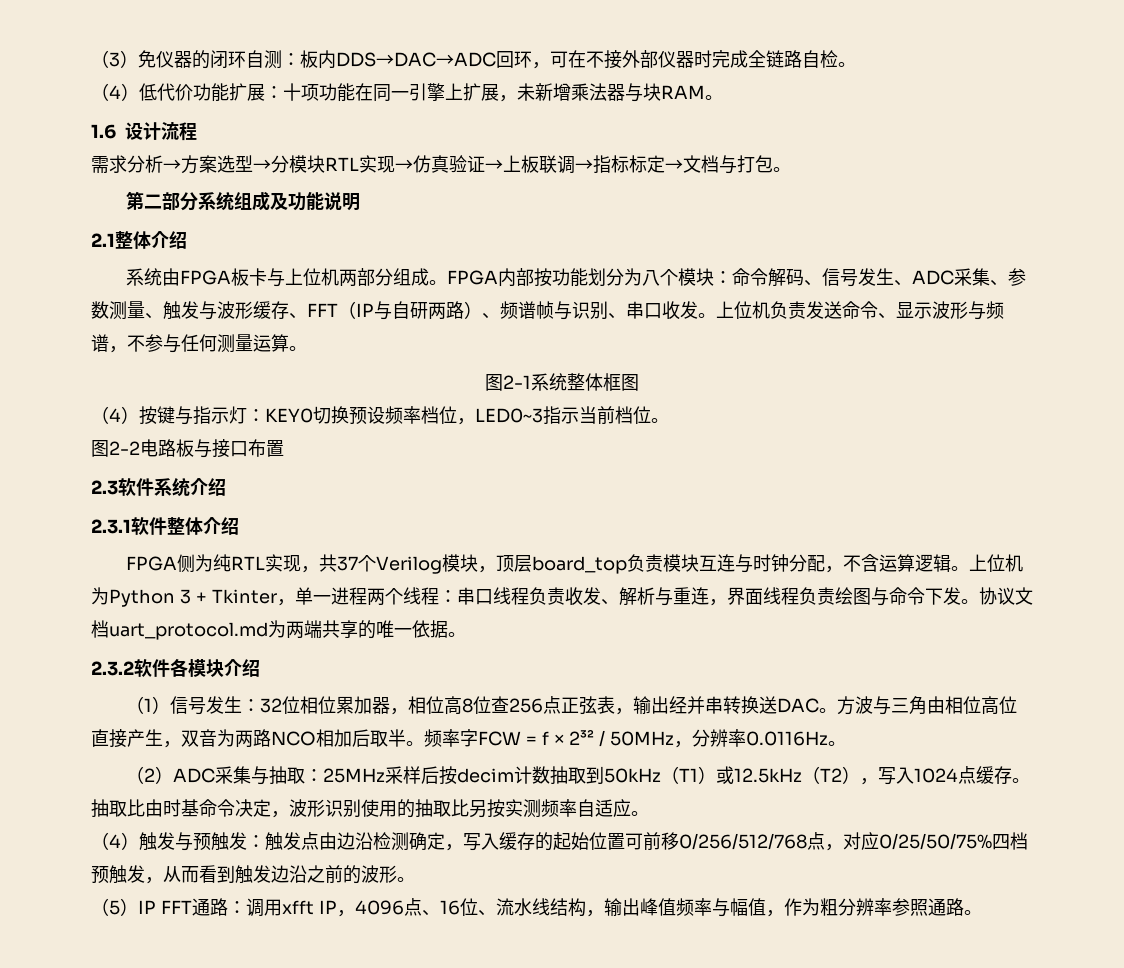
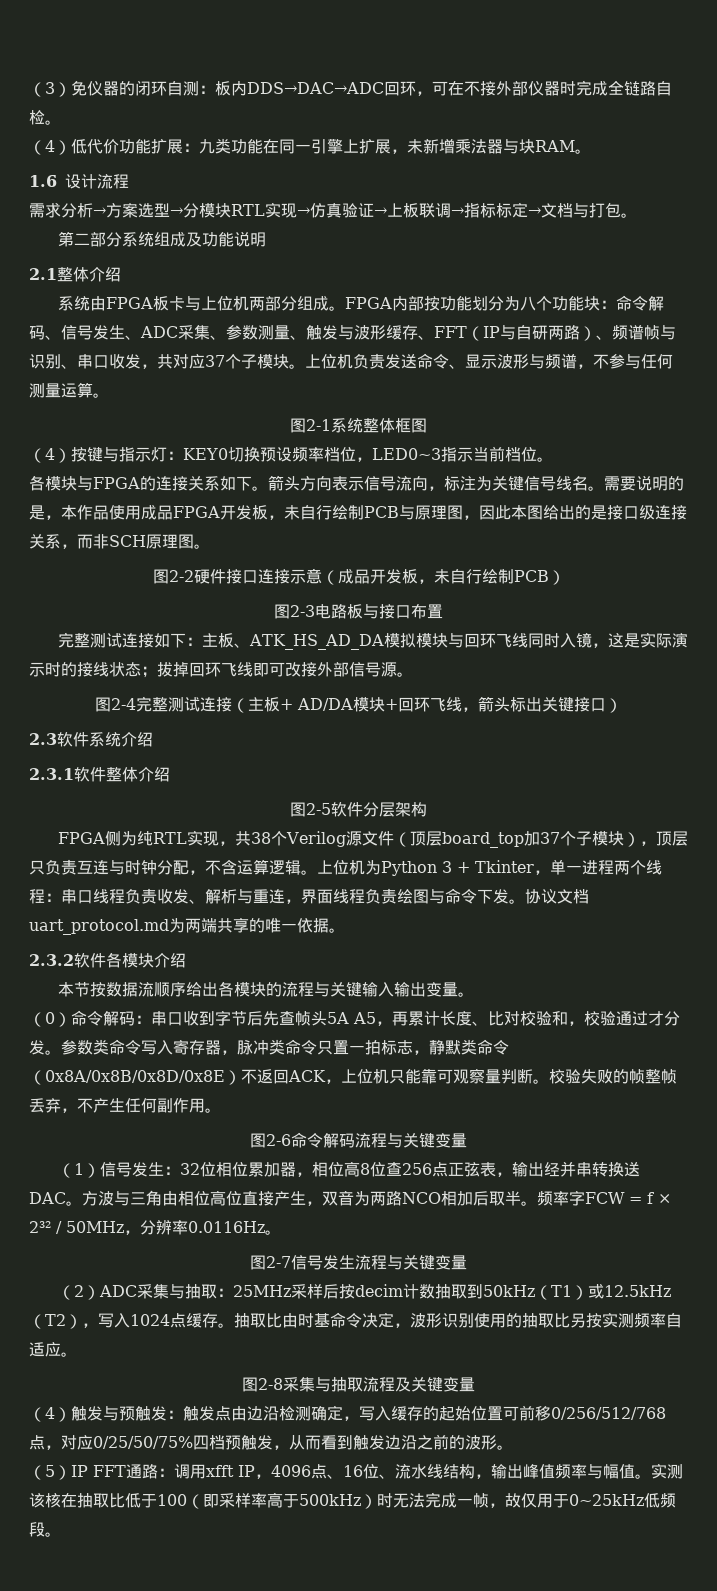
- （4）低代价功能扩展：十项功能在同一引擎上扩展，未新增乘法器与块RAM。
+ （4）低代价功能扩展：九类功能在同一引擎上扩展，未新增乘法器与块RAM。
- FPGA内部按功能划分为八个模块：命令解码、信号发生、ADC采集、参数测量、触发与波形缓存、FFT（IP与自研两路）、频谱帧与识别、串口收发。
+ FPGA内部按功能划分为八个功能块：命令解码、信号发生、ADC采集、参数测量、触发与波形缓存、FFT（IP与自研两路）、频谱帧与识别、串口收发，共对应37个子模块。
- 图2-2电路板与接口布置
+ 各模块与FPGA的连接关系如下。箭头方向表示信号流向，标注为关键信号线名。需要说明的是，本作品使用成品FPGA开发板，未自行绘制PCB与原理图，因此本图给出的是接口级连接关系，而非SCH原理图。
+ 图2-2硬件接口连接示意（成品开发板，未自行绘制PCB）
+ 图2-3电路板与接口布置
+ 完整测试连接如下：主板、ATK_HS_AD_DA模拟模块与回环飞线同时入镜，这是实际演示时的接线状态；拔掉回环飞线即可改接外部信号源。
+ 图2-4完整测试连接（主板+ AD/DA模块+回环飞线，箭头标出关键接口）
+ 图2-5软件分层架构
- FPGA侧为纯RTL实现，共37个Verilog模块，顶层board_top负责模块互连与时钟分配，不含运算逻辑。
+ FPGA侧为纯RTL实现，共38个Verilog源文件（顶层board_top加37个子模块），顶层只负责互连与时钟分配，不含运算逻辑。
+ 本节按数据流顺序给出各模块的流程与关键输入输出变量。
+ （0）命令解码：串口收到字节后先查帧头5A A5，再累计长度、比对校验和，校验通过才分发。参数类命令写入寄存器，脉冲类命令只置一拍标志，静默类命令（0x8A/0x8B/0x8D/0x8E）不返回ACK，上位机只能靠可观察量判断。校验失败的帧整帧丢弃，不产生任何副作用。
+ 图2-6命令解码流程与关键变量
+ 图2-7信号发生流程与关键变量
+ 图2-8采集与抽取流程及关键变量
- （5）IP FFT通路：调用xfft IP，4096点、16位、流水线结构，输出峰值频率与幅值，作为粗分辨率参照通路。
+ （5）IP FFT通路：调用xfft IP，4096点、16位、流水线结构，输出峰值频率与幅值。实测该核在抽取比低于100（即采样率高于500kHz）时无法完成一帧，故仅用于0~25kHz低频段。

